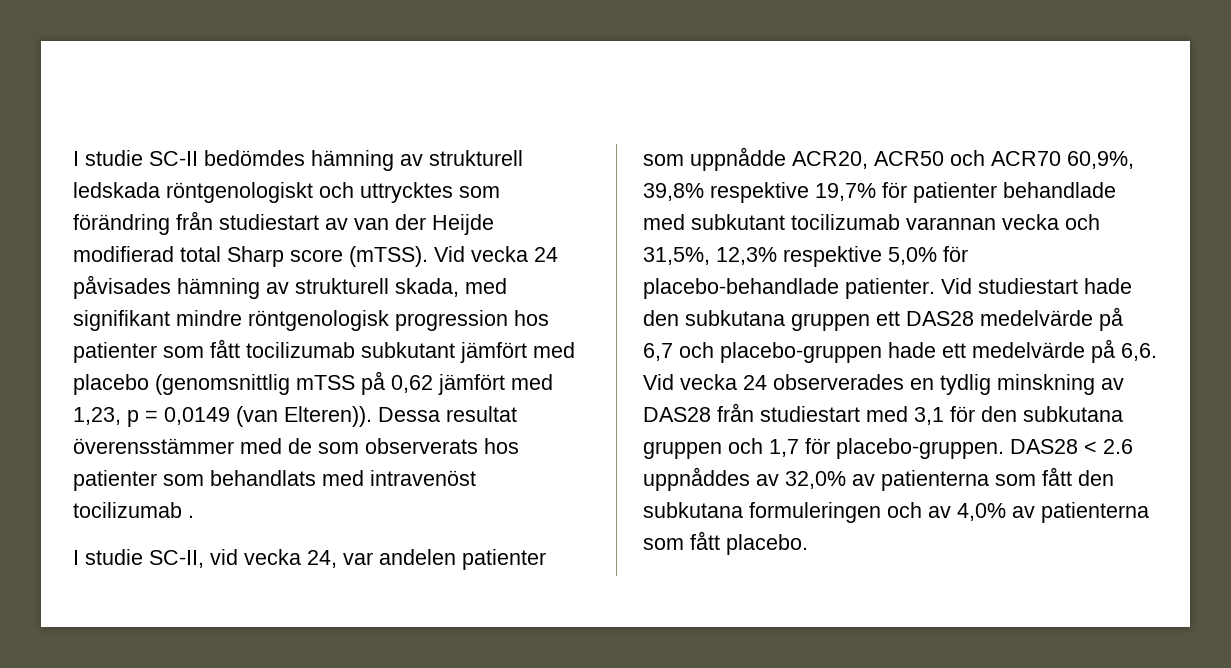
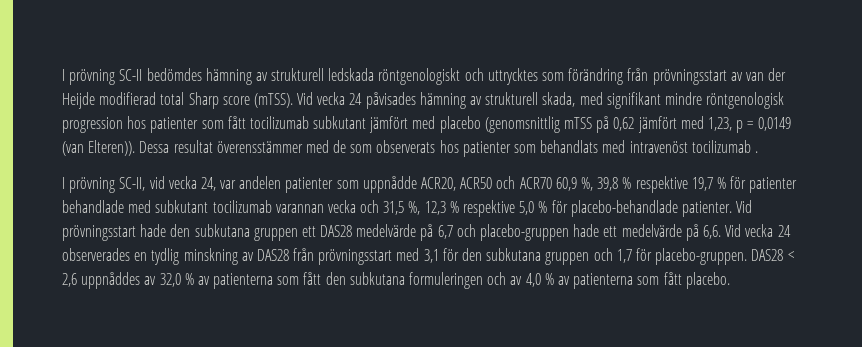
- I studie SC-II bedömdes hämning av strukturell ledskada röntgenologiskt och uttrycktes som förändring från studiestart av van der Heijde modifierad total Sharp score (mTSS).
+ I prövning SC-II bedömdes hämning av strukturell ledskada röntgenologiskt och uttrycktes som förändring från prövningsstart av van der Heijde modifierad total Sharp score (mTSS).
- I studie SC-II, vid vecka 24, var andelen patienter som uppnådde ACR20, ACR50 och ACR70 60,9%, 39,8% respektive 19,7% för patienter behandlade med subkutant tocilizumab varannan vecka och 31,5%, 12,3% respektive 5,0% för placebo-behandlade patienter.
+ I prövning SC-II, vid vecka 24, var andelen patienter som uppnådde ACR20, ACR50 och ACR70 60,9 %, 39,8 % respektive 19,7 % för patienter behandlade med subkutant tocilizumab varannan vecka och 31,5 %, 12,3 % respektive 5,0 % för placebo-behandlade patienter.
- Vid studiestart hade den subkutana gruppen ett DAS28 medelvärde på 6,7 och placebo-gruppen hade ett medelvärde på 6,6.
+ Vid prövningsstart hade den subkutana gruppen ett DAS28 medelvärde på 6,7 och placebo-gruppen hade ett medelvärde på 6,6.
- Vid vecka 24 observerades en tydlig minskning av DAS28 från studiestart med 3,1 för den subkutana gruppen och 1,7 för placebo-gruppen.
+ Vid vecka 24 observerades en tydlig minskning av DAS28 från prövningsstart med 3,1 för den subkutana gruppen och 1,7 för placebo-gruppen.
- DAS28 < 2.6 uppnåddes av 32,0% av patienterna som fått den subkutana formuleringen och av 4,0% av patienterna som fått placebo.
+ DAS28 < 2,6 uppnåddes av 32,0 % av patienterna som fått den subkutana formuleringen och av 4,0 % av patienterna som fått placebo.

